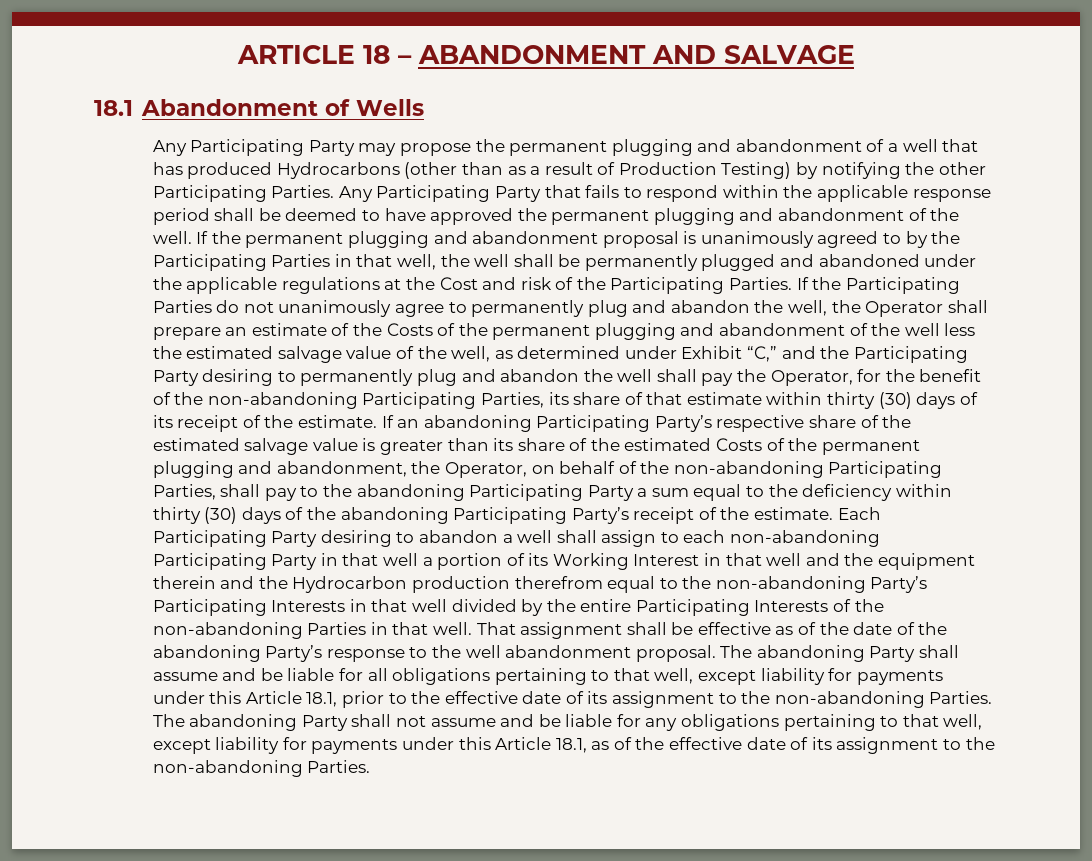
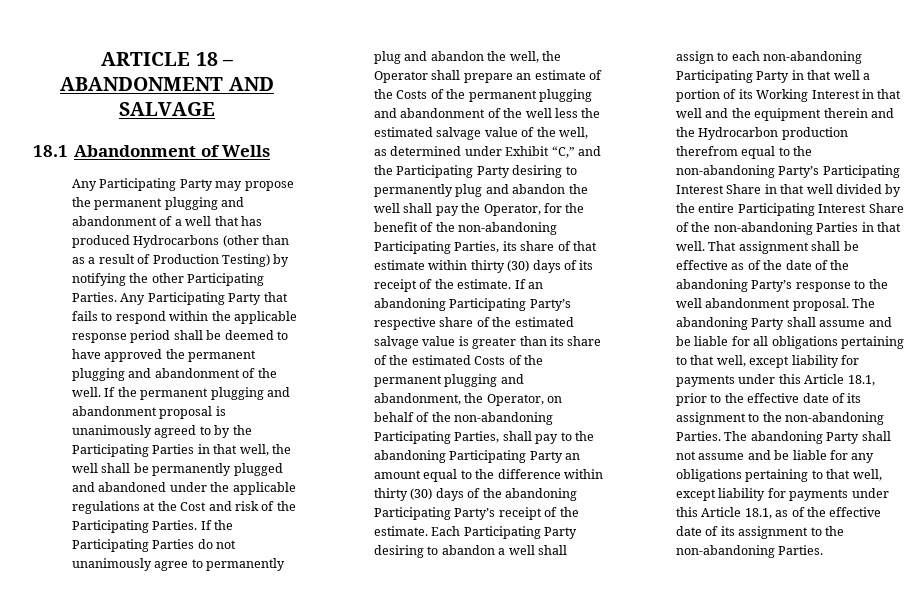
- If an abandoning Participating Party’s respective share of the estimated salvage value is greater than its share of the estimated Costs of the permanent plugging and abandonment, the Operator, on behalf of the non-abandoning Participating Parties, shall pay to the abandoning Participating Party a sum equal to the deficiency within thirty (30) days of the abandoning Participating Party’s receipt of the estimate.
+ If an abandoning Participating Party’s respective share of the estimated salvage value is greater than its share of the estimated Costs of the permanent plugging and abandonment, the Operator, on behalf of the non-abandoning Participating Parties, shall pay to the abandoning Participating Party an amount equal to the difference within thirty (30) days of the abandoning Participating Party’s receipt of the estimate.
- Each Participating Party desiring to abandon a well shall assign to each non-abandoning Participating Party in that well a portion of its Working Interest in that well and the equipment therein and the Hydrocarbon production therefrom equal to the non-abandoning Party’s Participating Interests in that well divided by the entire Participating Interests of the non-abandoning Parties in that well.
+ Each Participating Party desiring to abandon a well shall assign to each non-abandoning Participating Party in that well a portion of its Working Interest in that well and the equipment therein and the Hydrocarbon production therefrom equal to the non-abandoning Party’s Participating Interest Share in that well divided by the entire Participating Interest Share of the non-abandoning Parties in that well.

